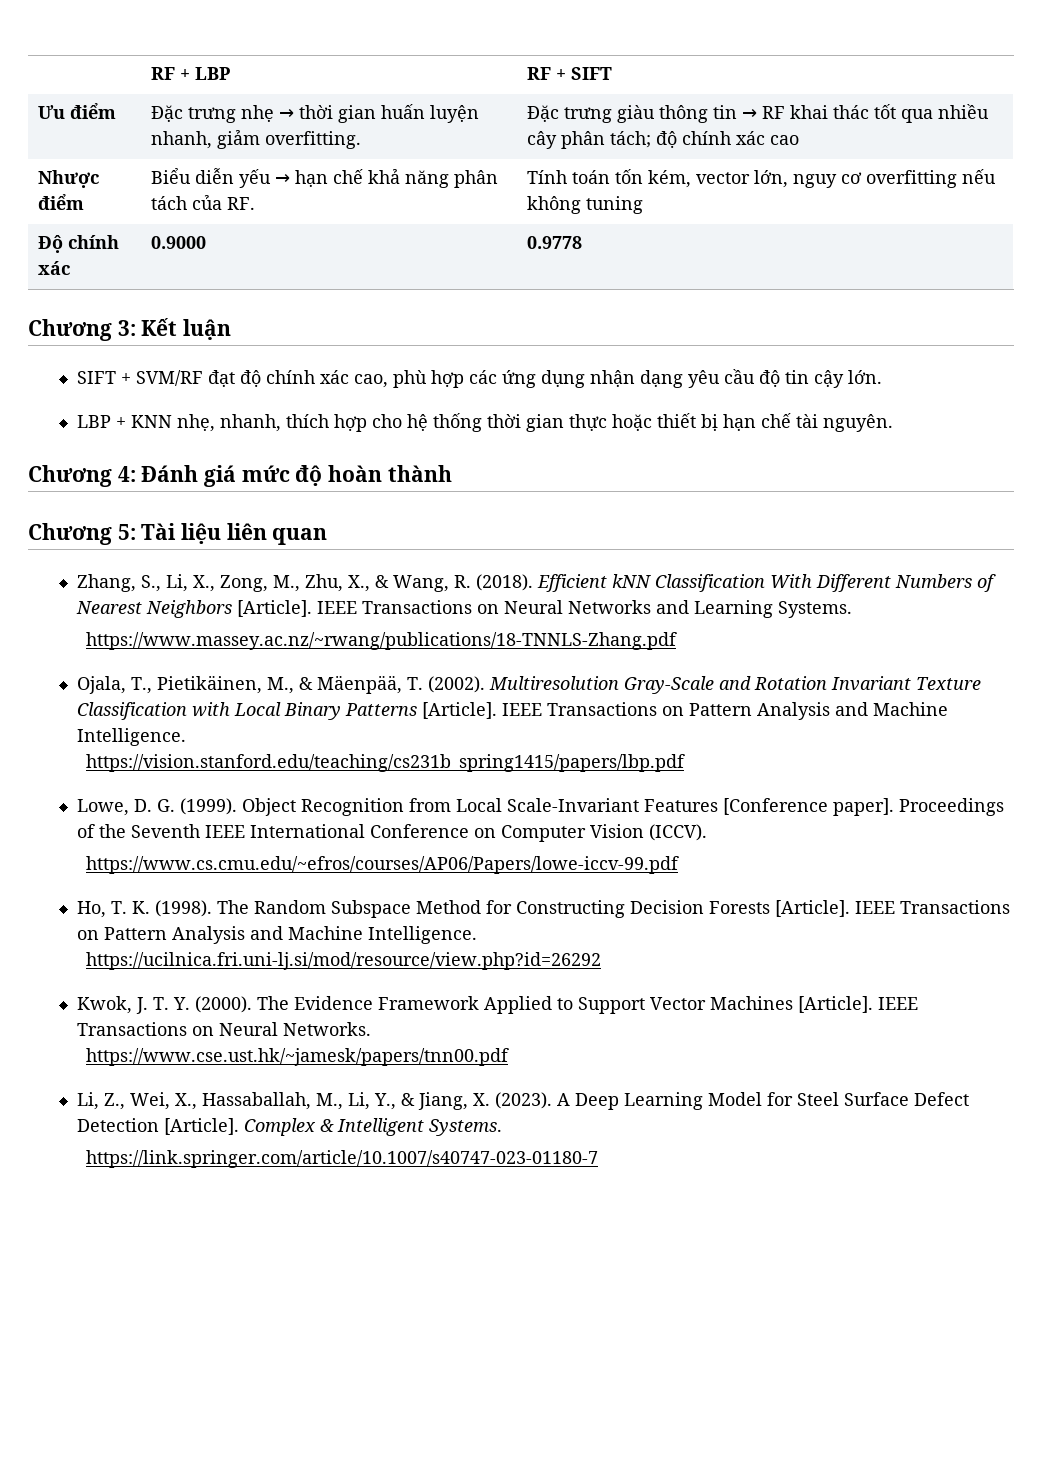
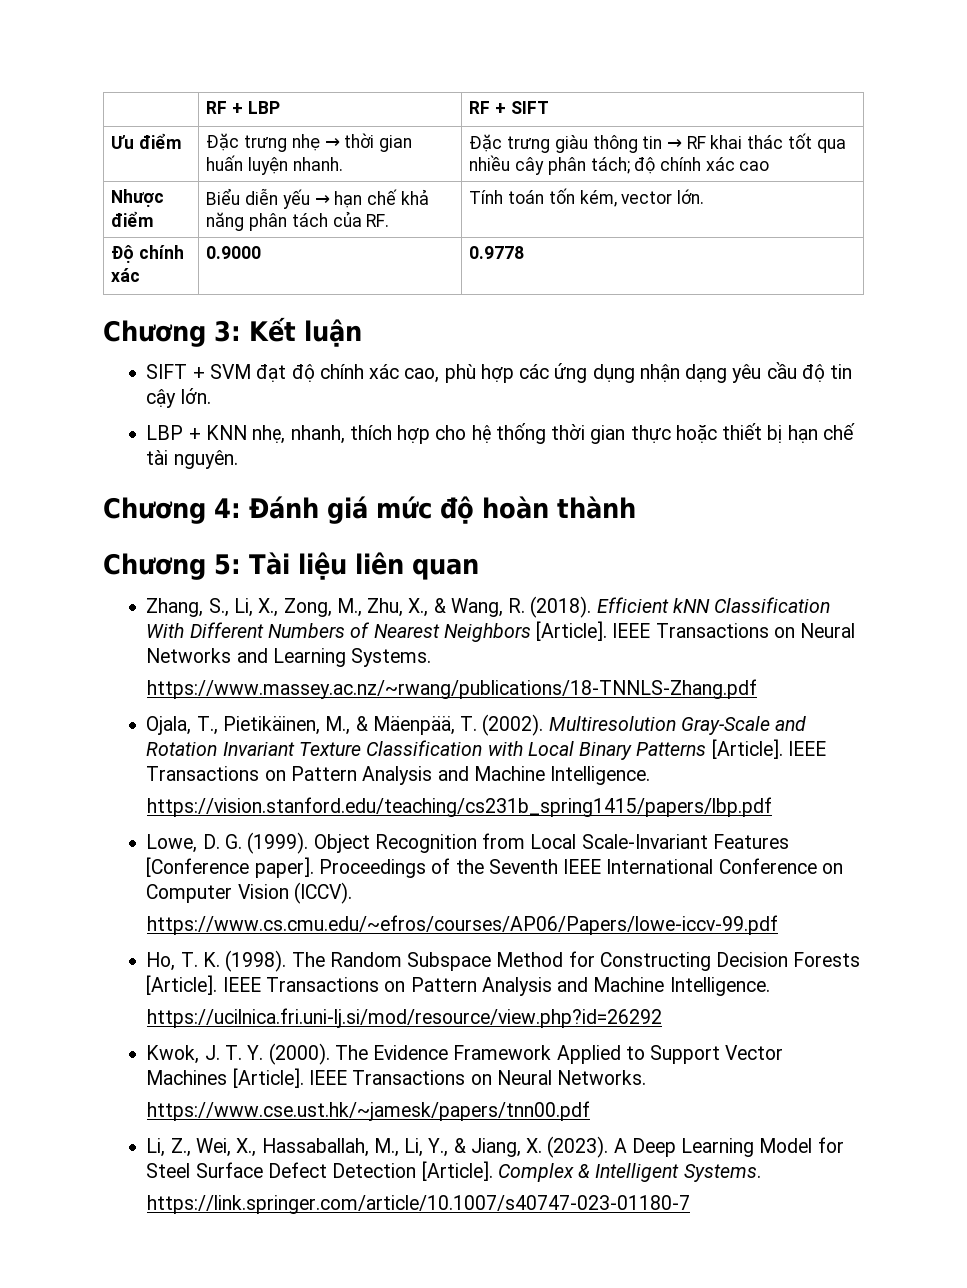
- Ưu điểm | Đặc trưng nhẹ → thời gian huấn luyện nhanh, giảm overfitting. | Đặc trưng giàu thông tin → RF khai thác tốt qua nhiều cây phân tách; độ chính xác cao
+ Ưu điểm | Đặc trưng nhẹ → thời gian huấn luyện nhanh. | Đặc trưng giàu thông tin → RF khai thác tốt qua nhiều cây phân tách; độ chính xác cao
- Nhược điểm | Biểu diễn yếu → hạn chế khả năng phân tách của RF. | Tính toán tốn kém, vector lớn, nguy cơ overfitting nếu không tuning
+ Nhược điểm | Biểu diễn yếu → hạn chế khả năng phân tách của RF. | Tính toán tốn kém, vector lớn.
- SIFT + SVM/RF đạt độ chính xác cao, phù hợp các ứng dụng nhận dạng yêu cầu độ tin cậy lớn.
+ SIFT + SVM đạt độ chính xác cao, phù hợp các ứng dụng nhận dạng yêu cầu độ tin cậy lớn.

